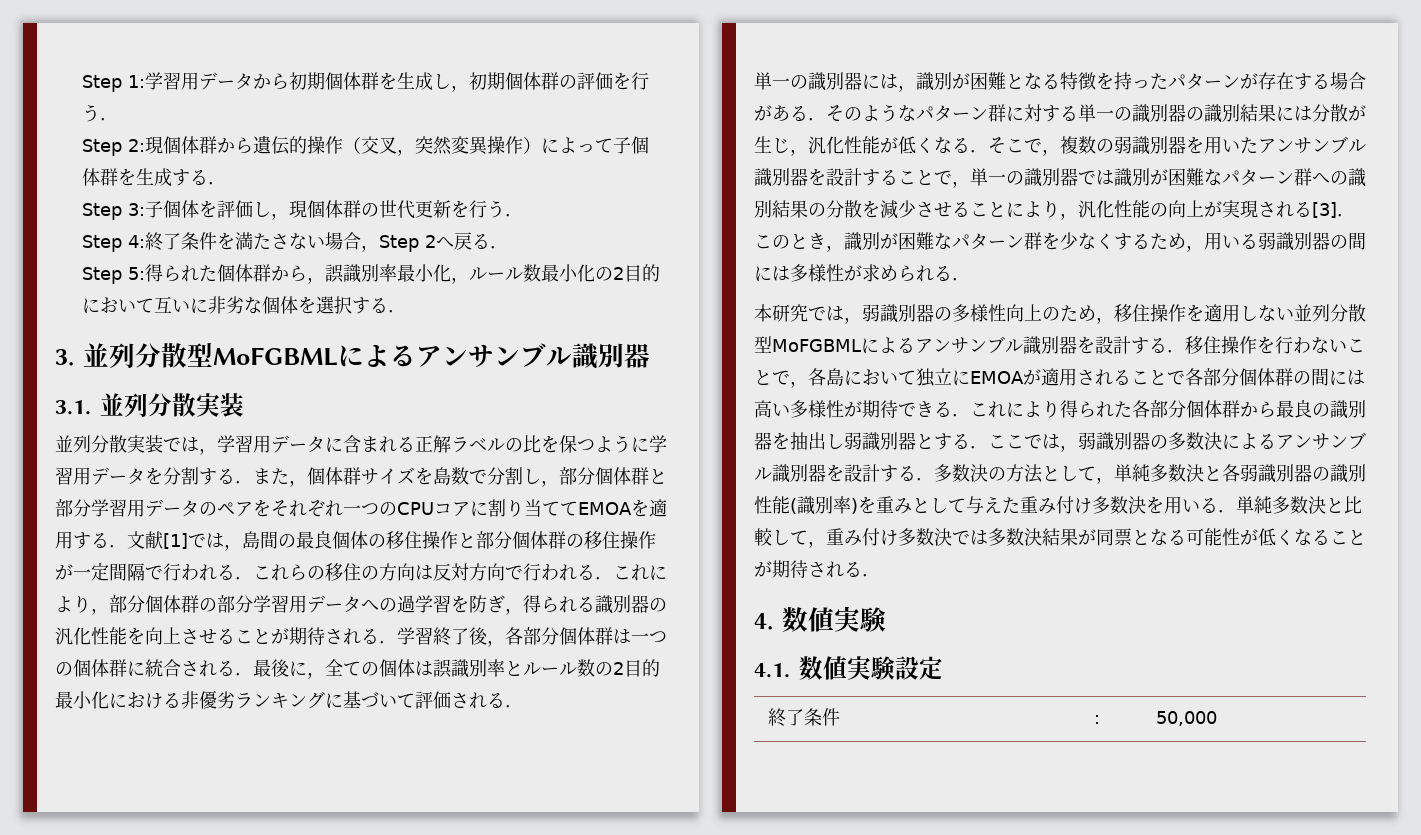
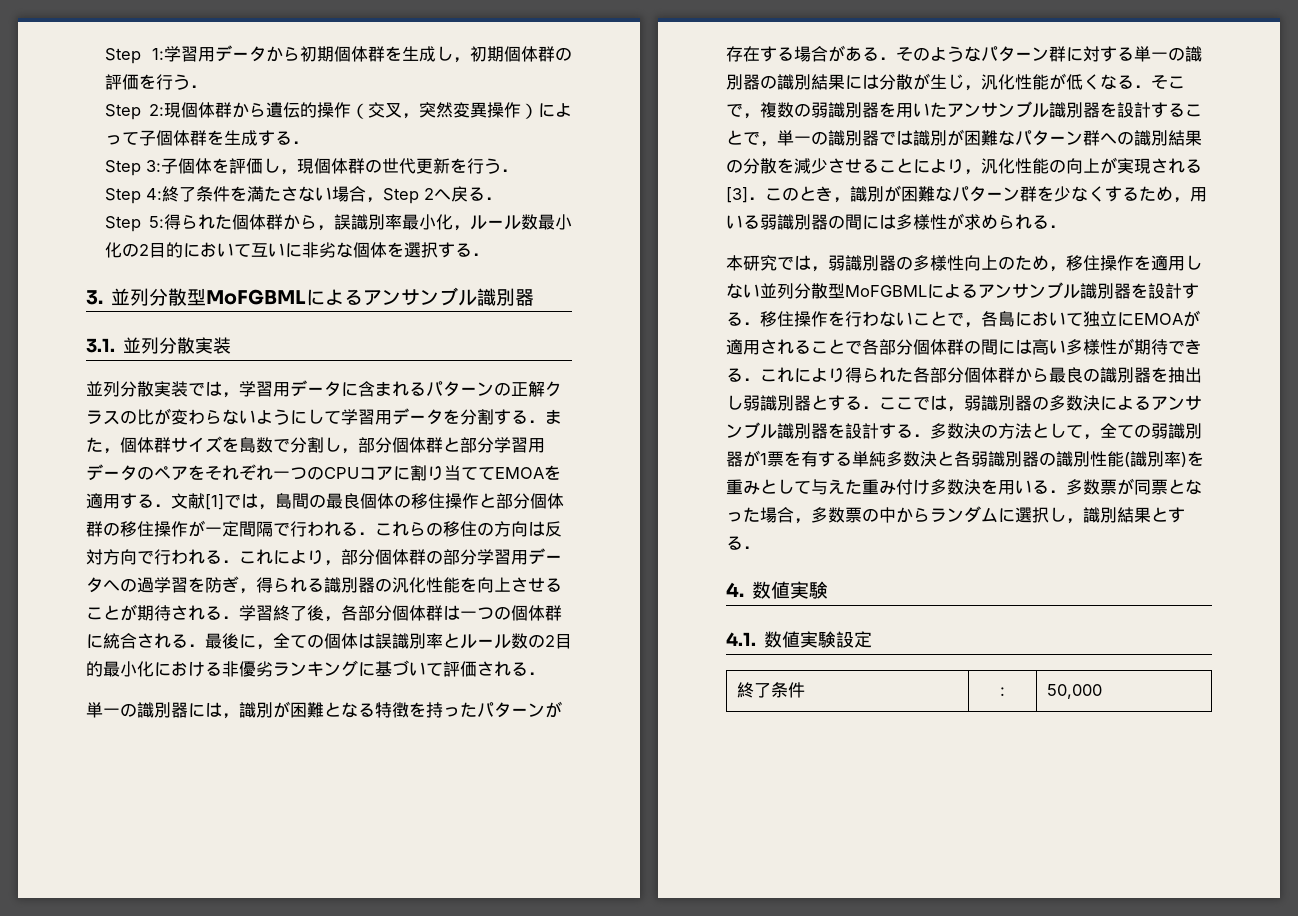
- 並列分散実装では，学習用データに含まれる正解ラベルの比を保つように学習用データを分割する．また，個体群サイズを島数で分割し，部分個体群と部分学習用データのペアをそれぞれ一つのCPUコアに割り当ててEMOAを適用する．文献[1]では，島間の最良個体の移住操作と部分個体群の移住操作が一定間隔で行われる．これらの移住の方向は反対方向で行われる．これにより，部分個体群の部分学習用データへの過学習を防ぎ，得られる識別器の汎化性能を向上させることが期待される．学習終了後，各部分個体群は一つの個体群に統合される．最後に，全ての個体は誤識別率とルール数の2目的最小化における非優劣ランキングに基づいて評価される．
+ 並列分散実装では，学習用データに含まれるパターンの正解クラスの比が変わらないようにして学習用データを分割する．また，個体群サイズを島数で分割し，部分個体群と部分学習用データのペアをそれぞれ一つのCPUコアに割り当ててEMOAを適用する．文献[1]では，島間の最良個体の移住操作と部分個体群の移住操作が一定間隔で行われる．これらの移住の方向は反対方向で行われる．これにより，部分個体群の部分学習用データへの過学習を防ぎ，得られる識別器の汎化性能を向上させることが期待される．学習終了後，各部分個体群は一つの個体群に統合される．最後に，全ての個体は誤識別率とルール数の2目的最小化における非優劣ランキングに基づいて評価される．
- 本研究では，弱識別器の多様性向上のため，移住操作を適用しない並列分散型MoFGBMLによるアンサンブル識別器を設計する．移住操作を行わないことで，各島において独立にEMOAが適用されることで各部分個体群の間には高い多様性が期待できる．これにより得られた各部分個体群から最良の識別器を抽出し弱識別器とする．ここでは，弱識別器の多数決によるアンサンブル識別器を設計する．多数決の方法として，単純多数決と各弱識別器の識別性能(識別率)を重みとして与えた重み付け多数決を用いる．単純多数決と比較して，重み付け多数決では多数決結果が同票となる可能性が低くなることが期待される．
+ 本研究では，弱識別器の多様性向上のため，移住操作を適用しない並列分散型MoFGBMLによるアンサンブル識別器を設計する．移住操作を行わないことで，各島において独立にEMOAが適用されることで各部分個体群の間には高い多様性が期待できる．これにより得られた各部分個体群から最良の識別器を抽出し弱識別器とする．ここでは，弱識別器の多数決によるアンサンブル識別器を設計する．多数決の方法として，全ての弱識別器が1票を有する単純多数決と各弱識別器の識別性能(識別率)を重みとして与えた重み付け多数決を用いる．多数票が同票となった場合，多数票の中からランダムに選択し，識別結果とする．

